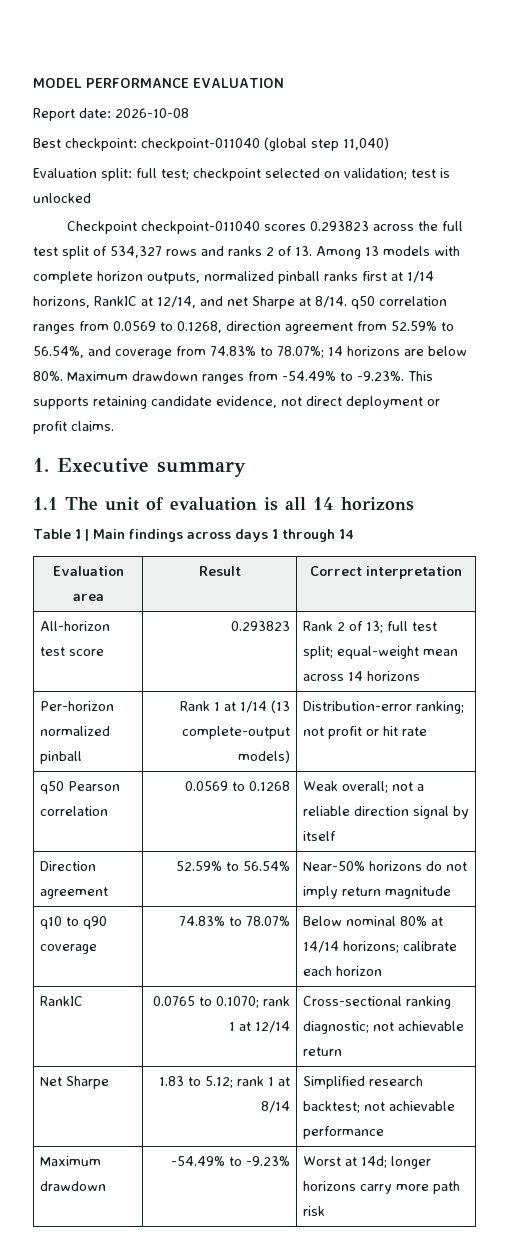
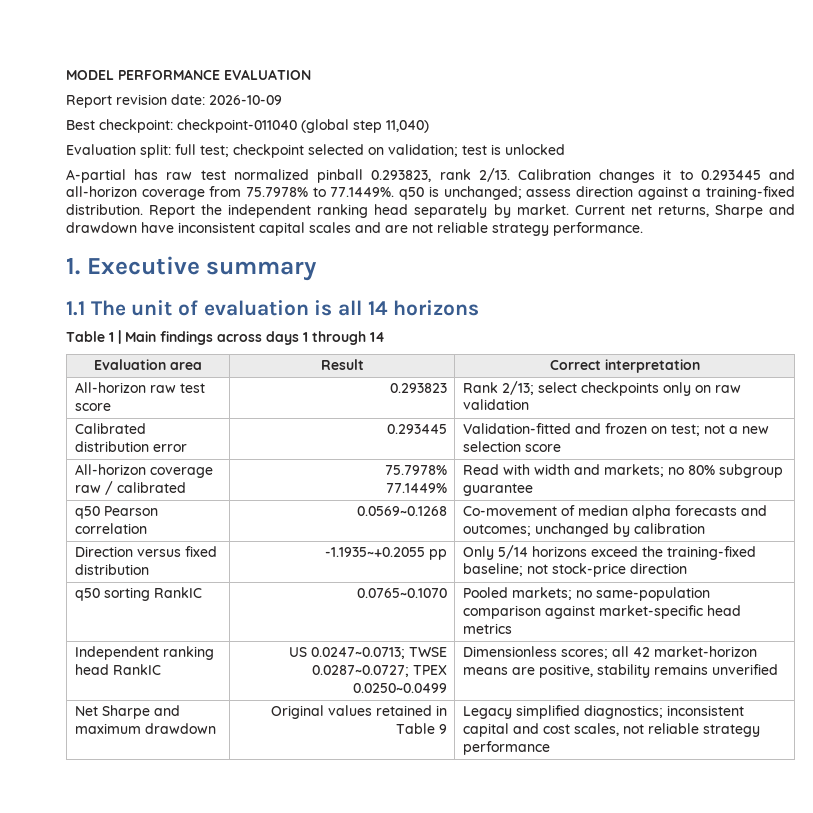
- Report date: 2026-10-08
+ Report revision date: 2026-10-09
- Checkpoint checkpoint-011040 scores 0.293823 across the full test split of 534,327 rows and ranks 2 of 13. Among 13 models with complete horizon outputs, normalized pinball ranks first at 1/14 horizons, RankIC at 12/14, and net Sharpe at 8/14. q50 correlation ranges from 0.0569 to 0.1268, direction agreement from 52.59% to 56.54%, and coverage from 74.83% to 78.07%; 14 horizons are below 80%. Maximum drawdown ranges from -54.49% to -9.23%. This supports retaining candidate evidence, not direct deployment or profit claims.
+ A-partial has raw test normalized pinball 0.293823, rank 2/13. Calibration changes it to 0.293445 and all-horizon coverage from 75.7978% to 77.1449%. q50 is unchanged; assess direction against a training-fixed distribution. Report the independent ranking head separately by market. Current net returns, Sharpe and drawdown have inconsistent capital scales and are not reliable strategy performance.
- All-horizon test score | 0.293823 | Rank 2 of 13; full test split; equal-weight mean across 14 horizons
- Per-horizon normalized pinball | Rank 1 at 1/14 (13 complete-output models) | Distribution-error ranking; not profit or hit rate
- q50 Pearson correlation | 0.0569 to 0.1268 | Weak overall; not a reliable direction signal by itself
- Direction agreement | 52.59% to 56.54% | Near-50% horizons do not imply return magnitude
- q10 to q90 coverage | 74.83% to 78.07% | Below nominal 80% at 14/14 horizons; calibrate each horizon
- RankIC | 0.0765 to 0.1070; rank 1 at 12/14 | Cross-sectional ranking diagnostic; not achievable return
- Net Sharpe | 1.83 to 5.12; rank 1 at 8/14 | Simplified research backtest; not achievable performance
- Maximum drawdown | -54.49% to -9.23% | Worst at 14d; longer horizons carry more path risk
+ All-horizon raw test score | 0.293823 | Rank 2/13; select checkpoints only on raw validation
+ Calibrated distribution error | 0.293445 | Validation-fitted and frozen on test; not a new selection score
+ All-horizon coverage raw / calibrated | 75.7978%
+ 77.1449% | Read with width and markets; no 80% subgroup guarantee
+ q50 Pearson correlation | 0.0569~0.1268 | Co-movement of median alpha forecasts and outcomes; unchanged by calibration
+ Direction versus fixed distribution | -1.1935~+0.2055 pp | Only 5/14 horizons exceed the training-fixed baseline; not stock-price direction
+ q50 sorting RankIC | 0.0765~0.1070 | Pooled markets; no same-population comparison against market-specific head metrics
+ Independent ranking head RankIC | US 0.0247~0.0713; TWSE 0.0287~0.0727; TPEX 0.0250~0.0499 | Dimensionless scores; all 42 market-horizon means are positive, stability remains unverified
+ Net Sharpe and maximum drawdown | Original values retained in Table 9 | Legacy simplified diagnostics; inconsistent capital and cost scales, not reliable strategy performance

